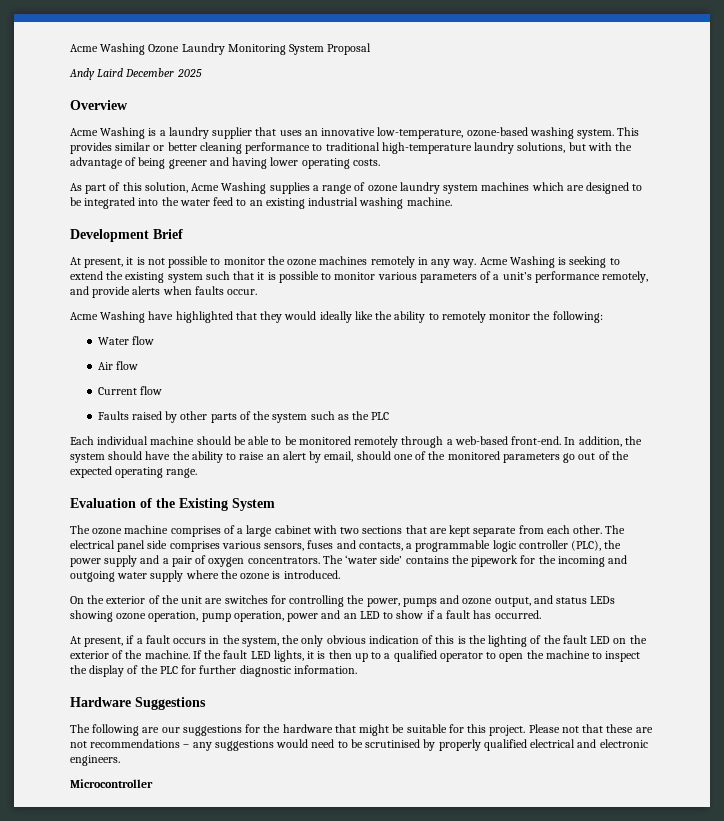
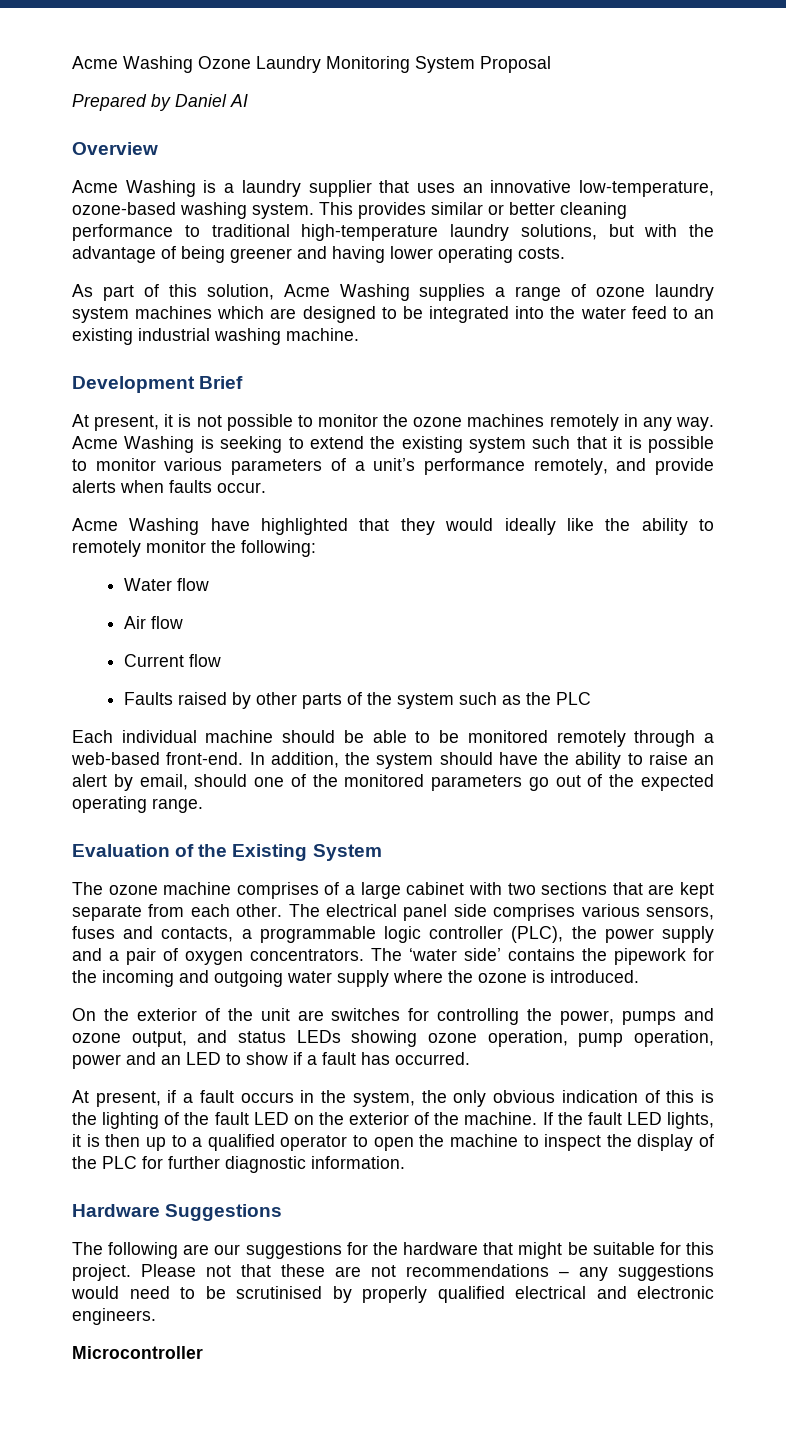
- Andy Laird December 2025
+ Prepared by Daniel AI

